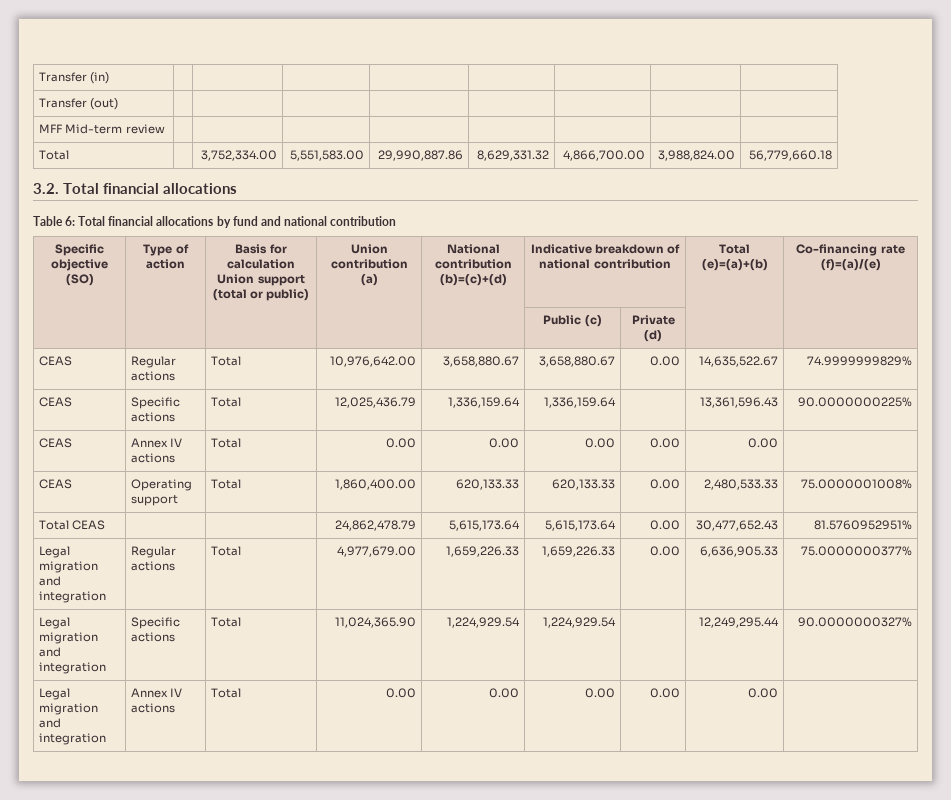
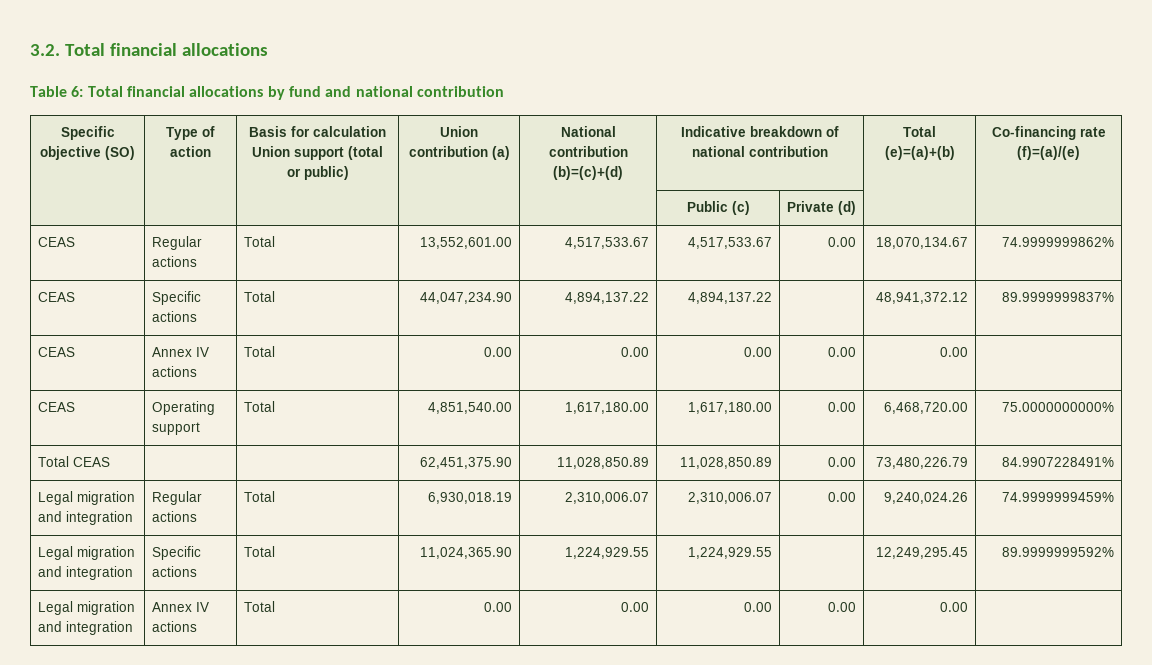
- Transfer (in) | | | | | | | |
- Transfer (out) | | | | | | | |
- MFF Mid-term review | | | | | | | |
- Total | | 3,752,334.00 | 5,551,583.00 | 29,990,887.86 | 8,629,331.32 | 4,866,700.00 | 3,988,824.00 | 56,779,660.18
- CEAS | Regular actions | Total | 10,976,642.00 | 3,658,880.67 | 3,658,880.67 | 0.00 | 14,635,522.67 | 74.9999999829%
+ CEAS | Regular actions | Total | 13,552,601.00 | 4,517,533.67 | 4,517,533.67 | 0.00 | 18,070,134.67 | 74.9999999862%
- CEAS | Specific actions | Total | 12,025,436.79 | 1,336,159.64 | 1,336,159.64 | | 13,361,596.43 | 90.0000000225%
+ CEAS | Specific actions | Total | 44,047,234.90 | 4,894,137.22 | 4,894,137.22 | | 48,941,372.12 | 89.9999999837%
- CEAS | Operating support | Total | 1,860,400.00 | 620,133.33 | 620,133.33 | 0.00 | 2,480,533.33 | 75.0000001008%
+ CEAS | Operating support | Total | 4,851,540.00 | 1,617,180.00 | 1,617,180.00 | 0.00 | 6,468,720.00 | 75.0000000000%
- Total CEAS | | | 24,862,478.79 | 5,615,173.64 | 5,615,173.64 | 0.00 | 30,477,652.43 | 81.5760952951%
+ Total CEAS | | | 62,451,375.90 | 11,028,850.89 | 11,028,850.89 | 0.00 | 73,480,226.79 | 84.9907228491%
- Legal migration and integration | Regular actions | Total | 4,977,679.00 | 1,659,226.33 | 1,659,226.33 | 0.00 | 6,636,905.33 | 75.0000000377%
+ Legal migration and integration | Regular actions | Total | 6,930,018.19 | 2,310,006.07 | 2,310,006.07 | 0.00 | 9,240,024.26 | 74.9999999459%
- Legal migration and integration | Specific actions | Total | 11,024,365.90 | 1,224,929.54 | 1,224,929.54 | | 12,249,295.44 | 90.0000000327%
+ Legal migration and integration | Specific actions | Total | 11,024,365.90 | 1,224,929.55 | 1,224,929.55 | | 12,249,295.45 | 89.9999999592%

